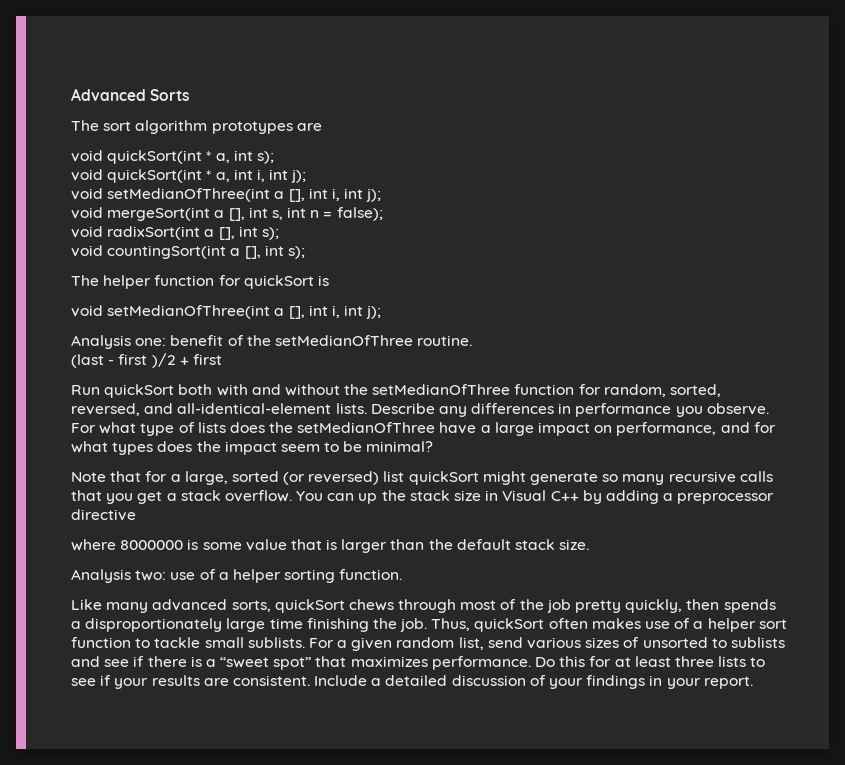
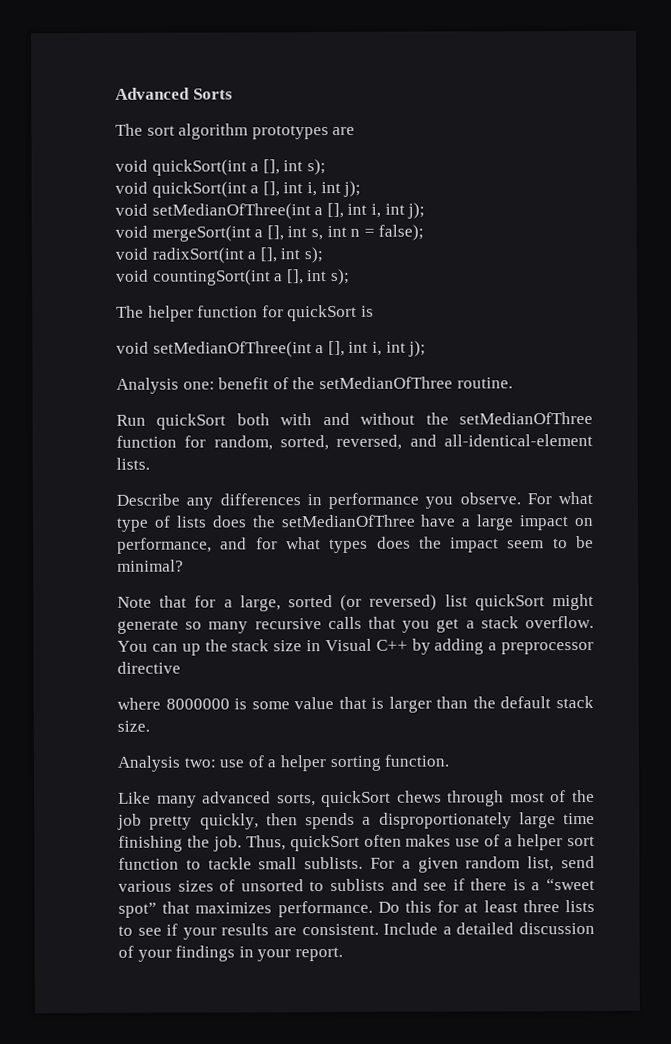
- void quickSort(int * a, int s);
+ void quickSort(int a [], int s);
- void quickSort(int * a, int i, int j);
+ void quickSort(int a [], int i, int j);
- (last - first )/2 + first
- Run quickSort both with and without the setMedianOfThree function for random, sorted, reversed, and all-identical-element lists. Describe any differences in performance you observe.
+ Run quickSort both with and without the setMedianOfThree function for random, sorted, reversed, and all-identical-element lists.
+ Describe any differences in performance you observe.

